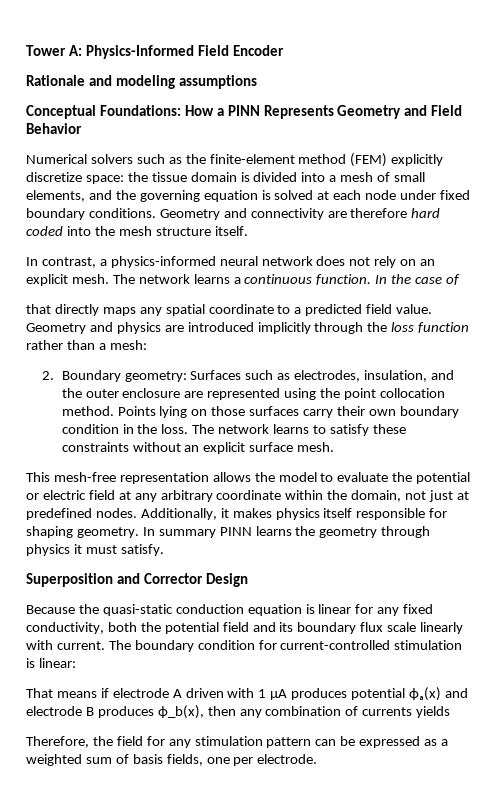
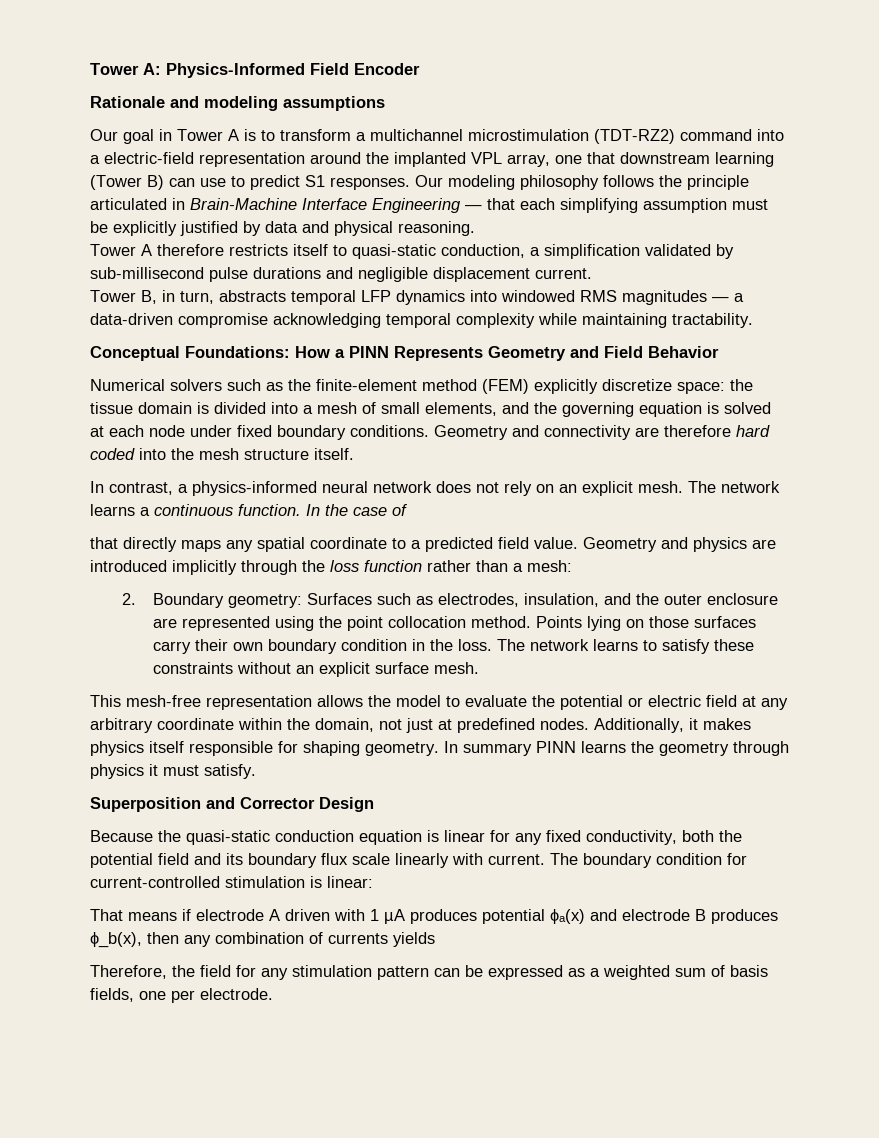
+ Our goal in Tower A is to transform a multichannel microstimulation (TDT-RZ2) command into a electric-field representation around the implanted VPL array, one that downstream learning (Tower B) can use to predict S1 responses. Our modeling philosophy follows the principle articulated in Brain-Machine Interface Engineering — that each simplifying assumption must be explicitly justified by data and physical reasoning.
+ Tower A therefore restricts itself to quasi-static conduction, a simplification validated by sub-millisecond pulse durations and negligible displacement current.
+ Tower B, in turn, abstracts temporal LFP dynamics into windowed RMS magnitudes — a data-driven compromise acknowledging temporal complexity while maintaining tractability.

